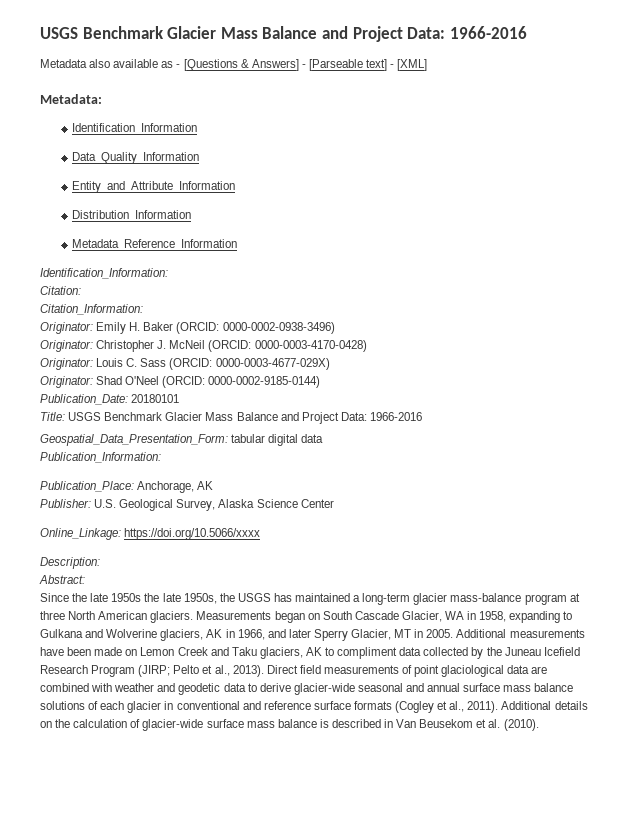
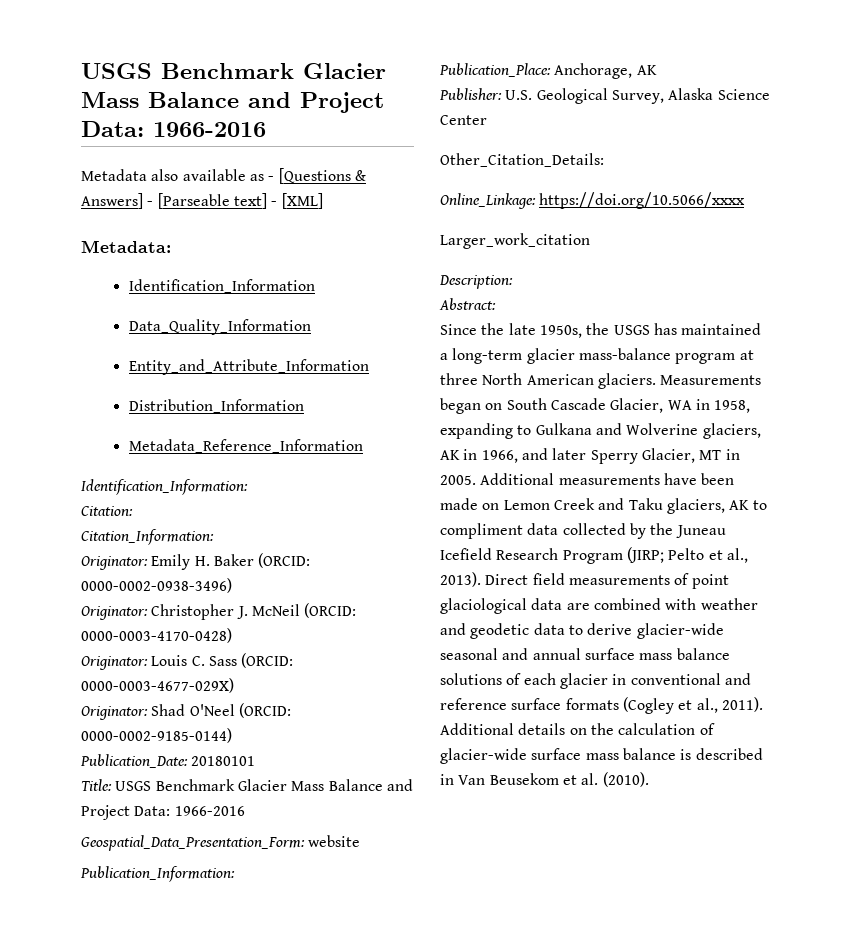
- Geospatial_Data_Presentation_Form: tabular digital data
+ Geospatial_Data_Presentation_Form: website
+ Other_Citation_Details:
+ Larger_work_citation
- Since the late 1950s the late 1950s, the USGS has maintained a long-term glacier mass-balance program at three North American glaciers.
+ Since the late 1950s, the USGS has maintained a long-term glacier mass-balance program at three North American glaciers.

